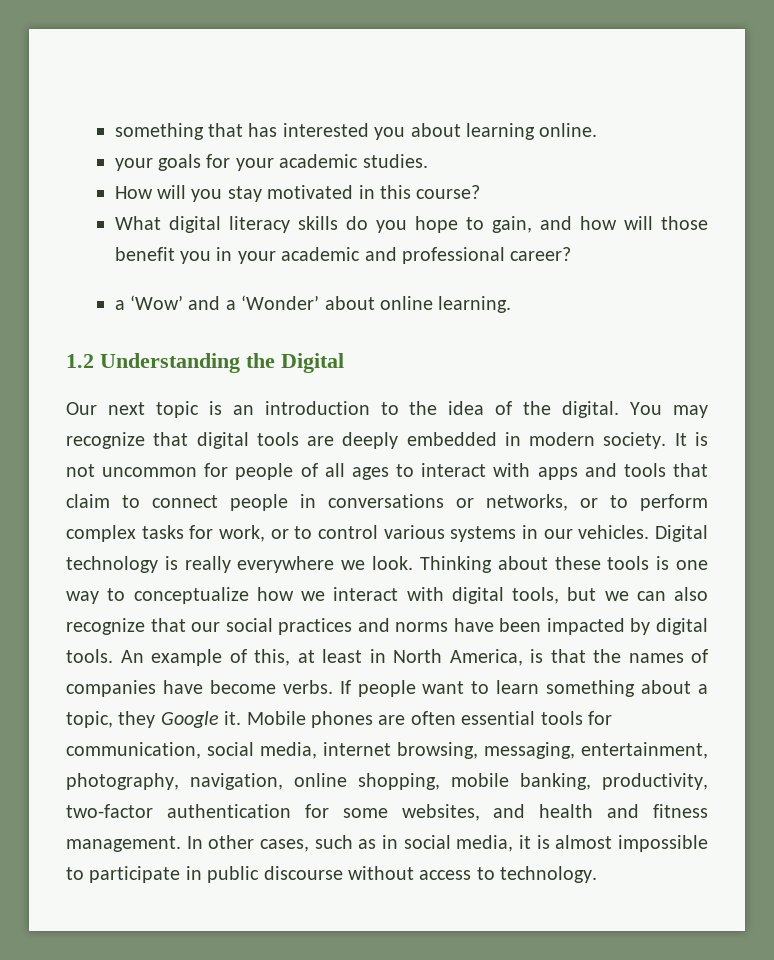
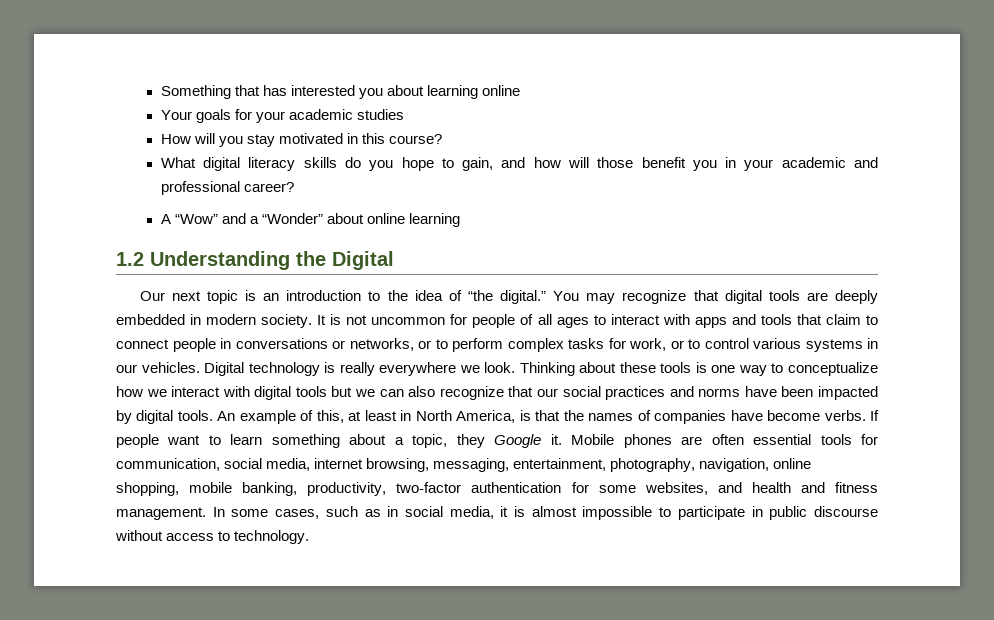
- something that has interested you about learning online.
- your goals for your academic studies.
+ Something that has interested you about learning online
+ Your goals for your academic studies
- a ‘Wow’ and a ‘Wonder’ about online learning.
+ A “Wow” and a “Wonder” about online learning
- Our next topic is an introduction to the idea of the digital.
+ Our next topic is an introduction to the idea of “the digital.”
- Thinking about these tools is one way to conceptualize how we interact with digital tools, but we can also recognize that our social practices and norms have been impacted by digital tools.
+ Thinking about these tools is one way to conceptualize how we interact with digital tools but we can also recognize that our social practices and norms have been impacted by digital tools.
- In other cases, such as in social media, it is almost impossible to participate in public discourse without access to technology.
+ In some cases, such as in social media, it is almost impossible to participate in public discourse without access to technology.

